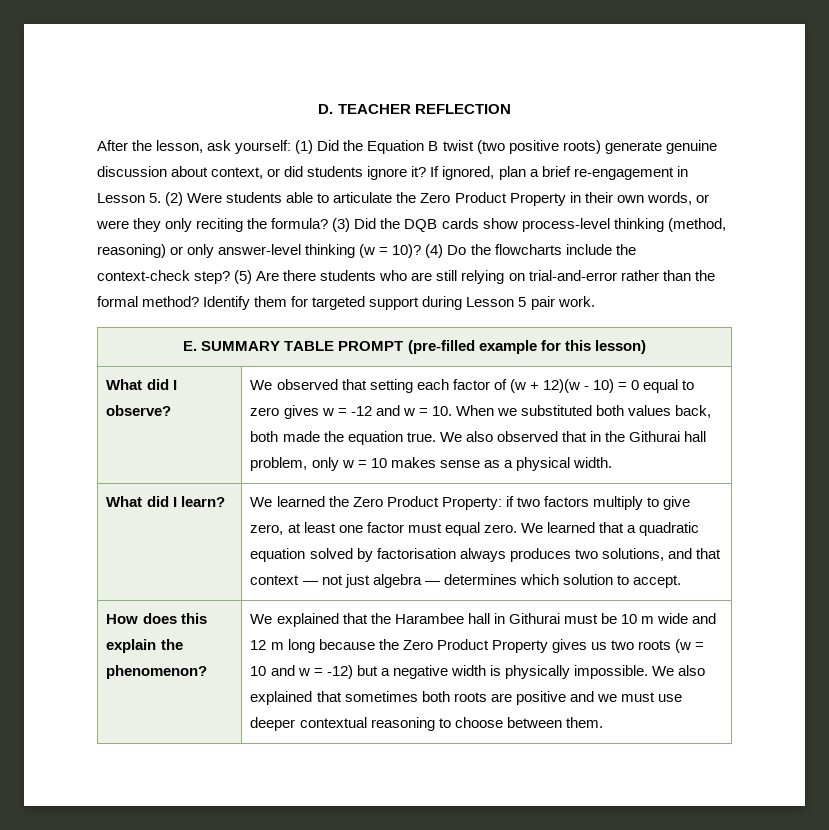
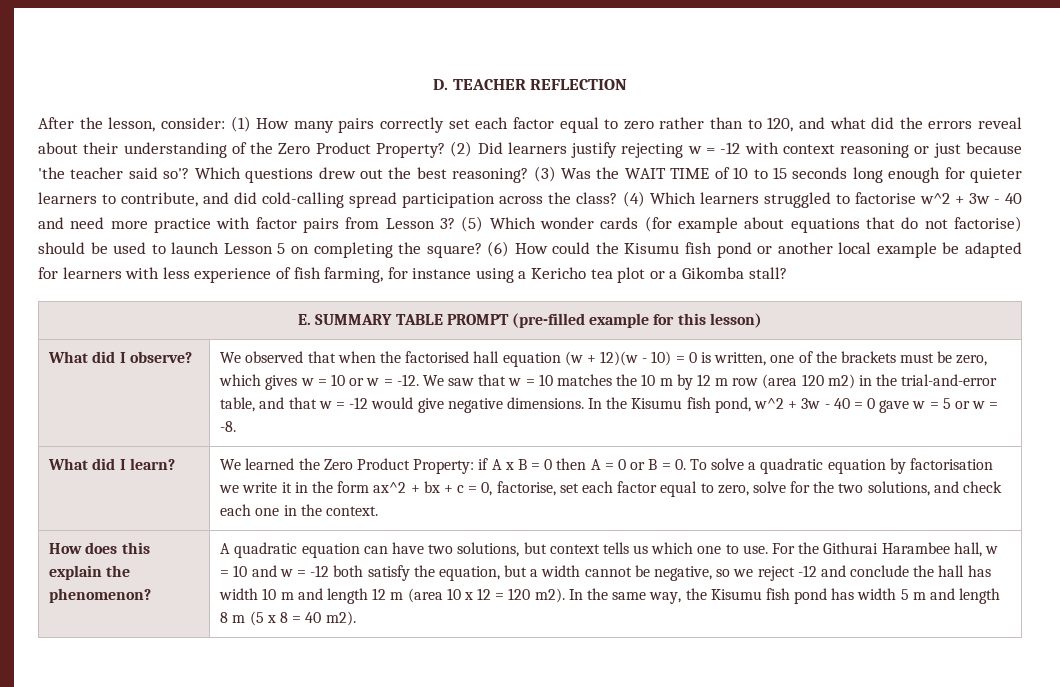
- After the lesson, ask yourself: (1) Did the Equation B twist (two positive roots) generate genuine discussion about context, or did students ignore it? If ignored, plan a brief re-engagement in Lesson 5. (2) Were students able to articulate the Zero Product Property in their own words, or were they only reciting the formula? (3) Did the DQB cards show process-level thinking (method, reasoning) or only answer-level thinking (w = 10)? (4) Do the flowcharts include the context-check step? (5) Are there students who are still relying on trial-and-error rather than the formal method? Identify them for targeted support during Lesson 5 pair work.
+ After the lesson, consider: (1) How many pairs correctly set each factor equal to zero rather than to 120, and what did the errors reveal about their understanding of the Zero Product Property? (2) Did learners justify rejecting w = -12 with context reasoning or just because 'the teacher said so'? Which questions drew out the best reasoning? (3) Was the WAIT TIME of 10 to 15 seconds long enough for quieter learners to contribute, and did cold-calling spread participation across the class? (4) Which learners struggled to factorise w^2 + 3w - 40 and need more practice with factor pairs from Lesson 3? (5) Which wonder cards (for example about equations that do not factorise) should be used to launch Lesson 5 on completing the square? (6) How could the Kisumu fish pond or another local example be adapted for learners with less experience of fish farming, for instance using a Kericho tea plot or a Gikomba stall?
- We observed that setting each factor of (w + 12)(w - 10) = 0 equal to zero gives w = -12 and w = 10. When we substituted both values back, both made the equation true. We also observed that in the Githurai hall problem, only w = 10 makes sense as a physical width.
+ We observed that when the factorised hall equation (w + 12)(w - 10) = 0 is written, one of the brackets must be zero, which gives w = 10 or w = -12. We saw that w = 10 matches the 10 m by 12 m row (area 120 m2) in the trial-and-error table, and that w = -12 would give negative dimensions. In the Kisumu fish pond, w^2 + 3w - 40 = 0 gave w = 5 or w = -8.
- We learned the Zero Product Property: if two factors multiply to give zero, at least one factor must equal zero. We learned that a quadratic equation solved by factorisation always produces two solutions, and that context — not just algebra — determines which solution to accept.
+ We learned the Zero Product Property: if A x B = 0 then A = 0 or B = 0. To solve a quadratic equation by factorisation we write it in the form ax^2 + bx + c = 0, factorise, set each factor equal to zero, solve for the two solutions, and check each one in the context.
- We explained that the Harambee hall in Githurai must be 10 m wide and 12 m long because the Zero Product Property gives us two roots (w = 10 and w = -12) but a negative width is physically impossible. We also explained that sometimes both roots are positive and we must use deeper contextual reasoning to choose between them.
+ A quadratic equation can have two solutions, but context tells us which one to use. For the Githurai Harambee hall, w = 10 and w = -12 both satisfy the equation, but a width cannot be negative, so we reject -12 and conclude the hall has width 10 m and length 12 m (area 10 x 12 = 120 m2). In the same way, the Kisumu fish pond has width 5 m and length 8 m (5 x 8 = 40 m2).

